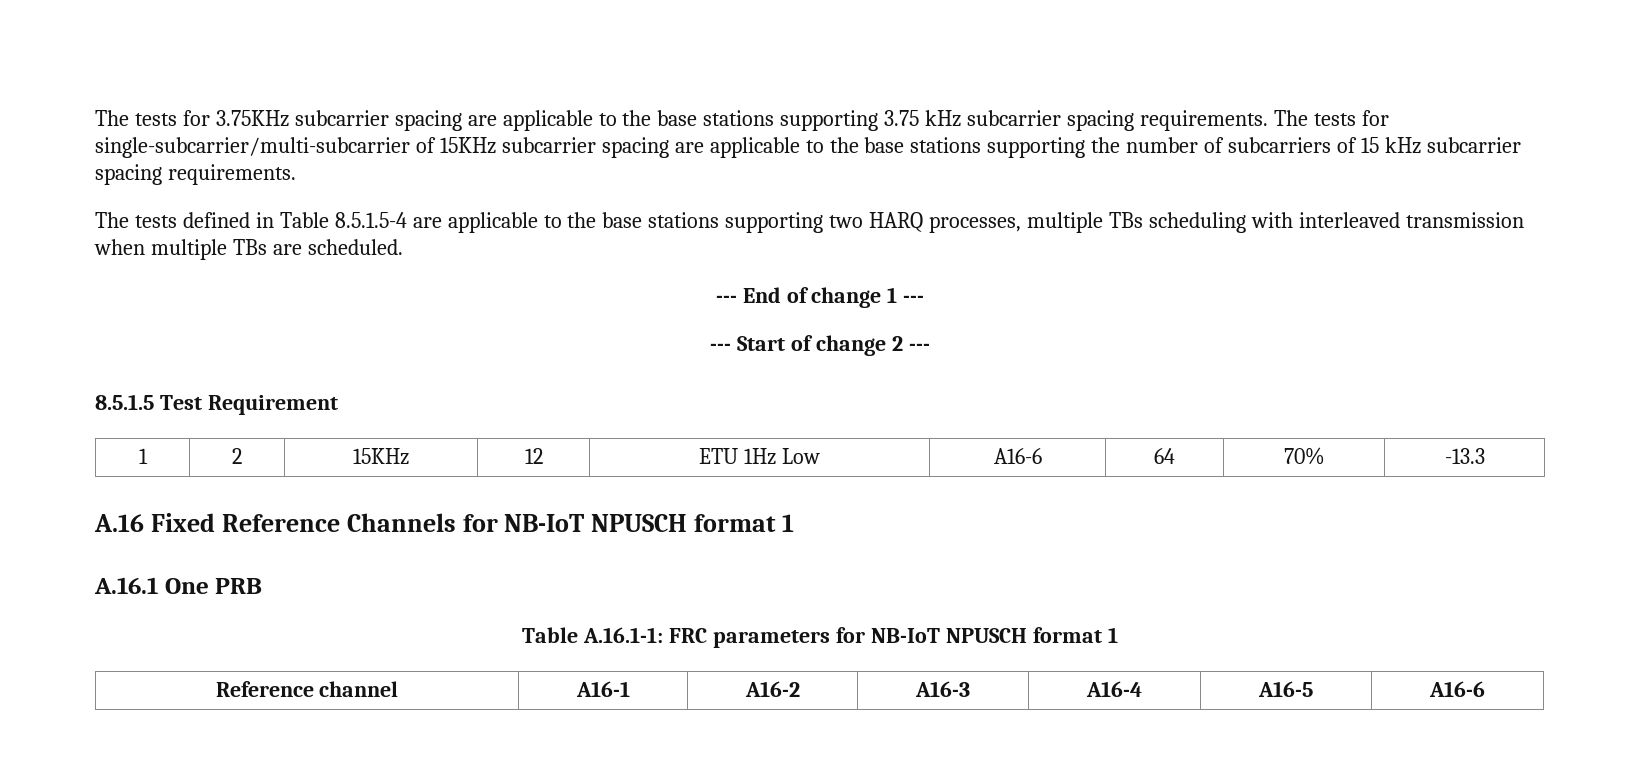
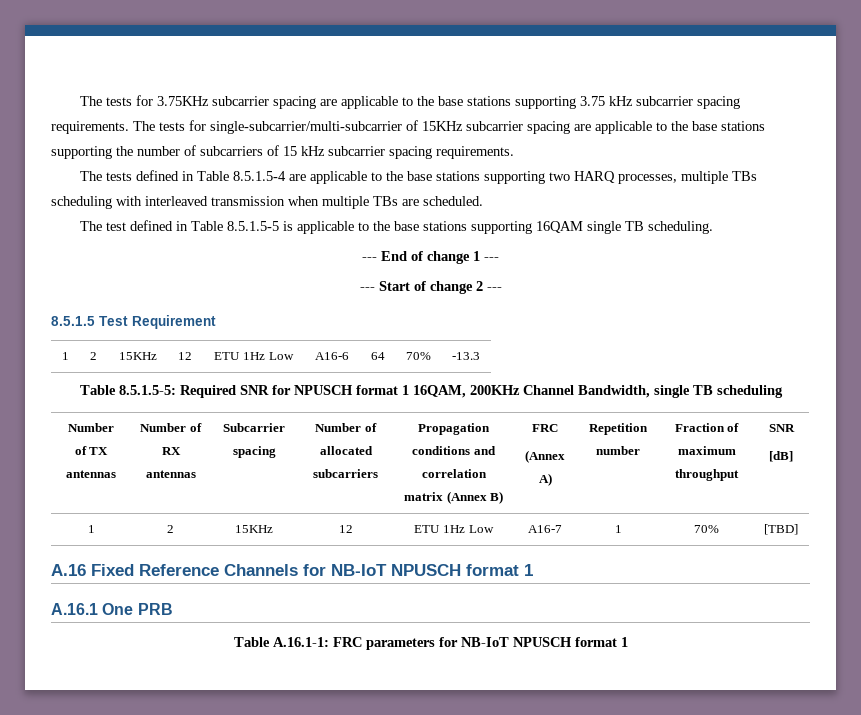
+ The test defined in Table 8.5.1.5-5 is applicable to the base stations supporting 16QAM single TB scheduling.
+ Table 8.5.1.5-5: Required SNR for NPUSCH format 1 16QAM, 200KHz Channel Bandwidth, single TB scheduling
+ Number of TX antennas | Number of RX antennas | Subcarrier spacing | Number of allocated subcarriers | Propagation conditions and correlation matrix (Annex B) | FRC
+ (Annex A) | Repetition number | Fraction of maximum throughput | SNR
+ [dB]
+ 1 | 2 | 15KHz | 12 | ETU 1Hz Low | A16-7 | 1 | 70% | [TBD]
- Reference channel | A16-1 | A16-2 | A16-3 | A16-4 | A16-5 | A16-6

